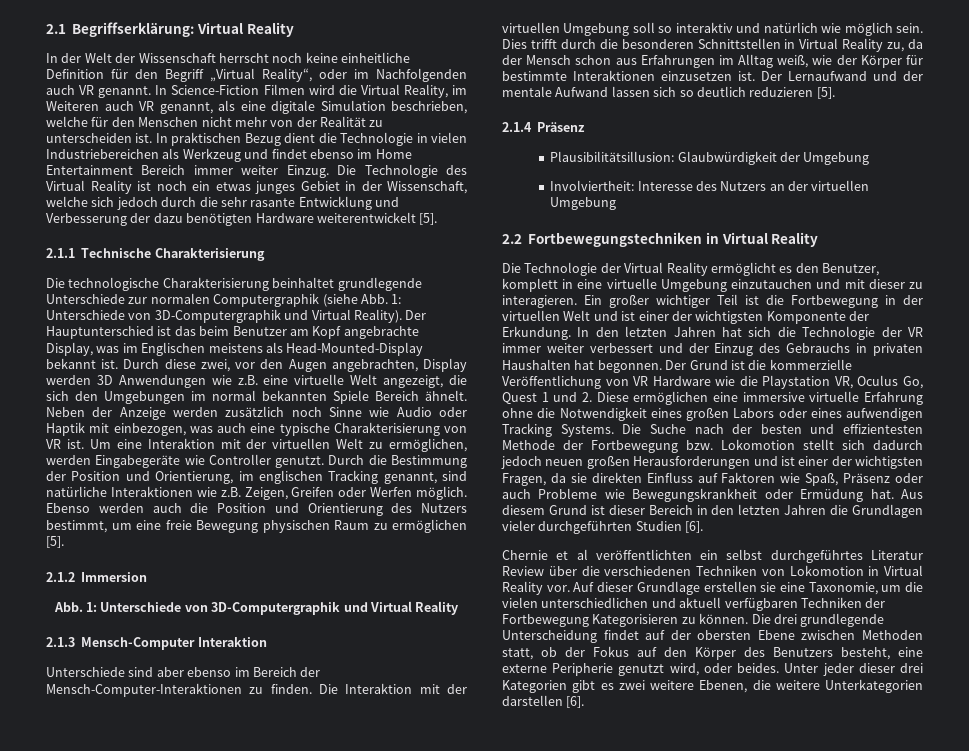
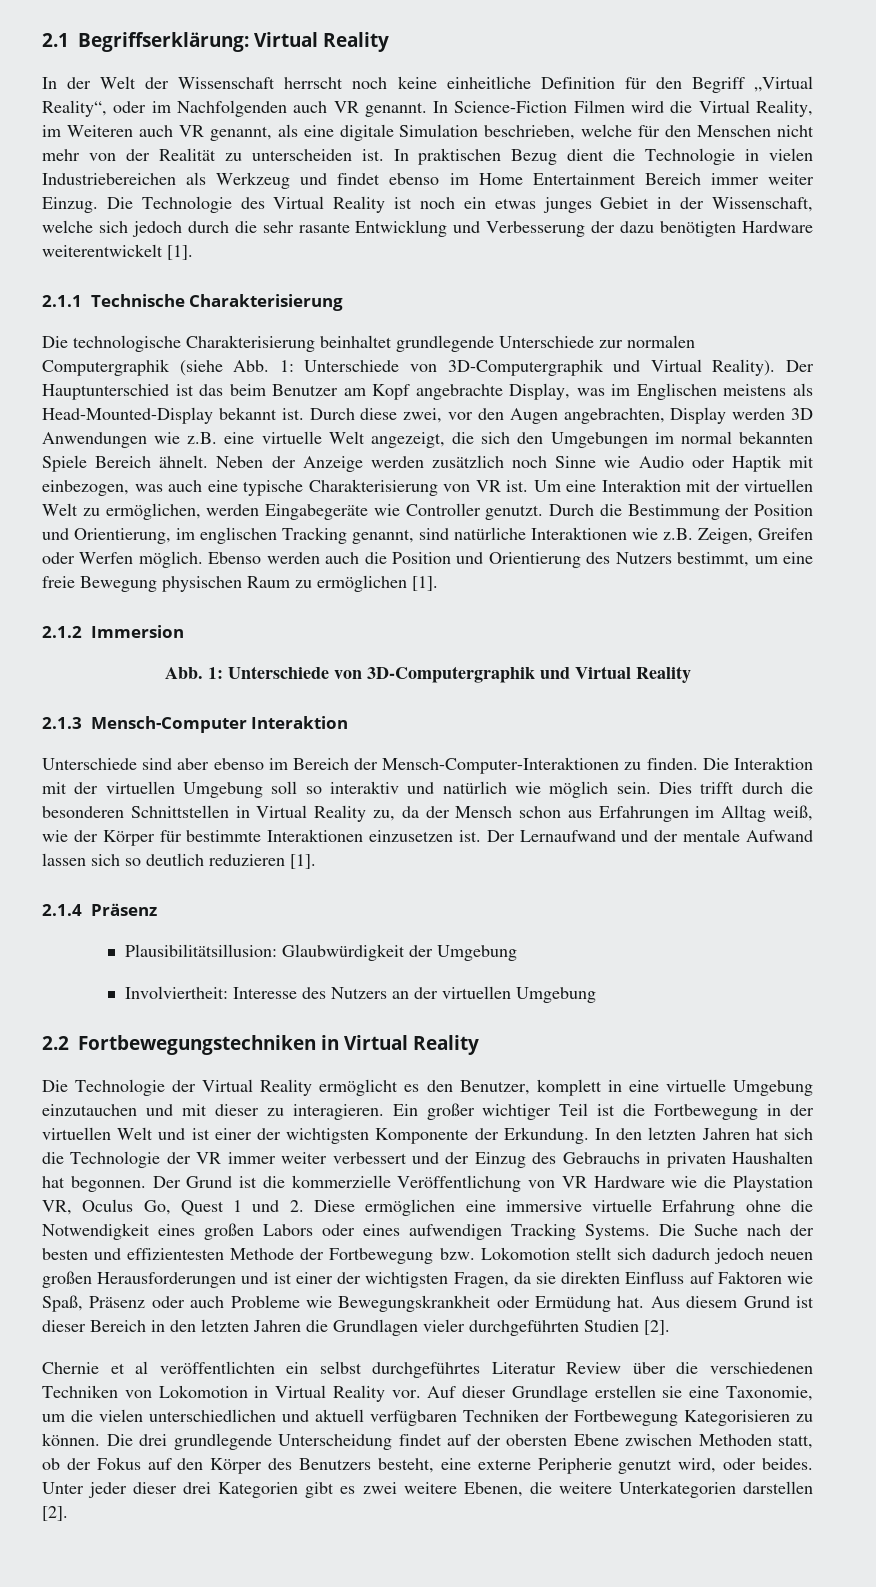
- Die Technologie des Virtual Reality ist noch ein etwas junges Gebiet in der Wissenschaft, welche sich jedoch durch die sehr rasante Entwicklung und Verbesserung der dazu benötigten Hardware weiterentwickelt [5].
+ Die Technologie des Virtual Reality ist noch ein etwas junges Gebiet in der Wissenschaft, welche sich jedoch durch die sehr rasante Entwicklung und Verbesserung der dazu benötigten Hardware weiterentwickelt [1].
- Ebenso werden auch die Position und Orientierung des Nutzers bestimmt, um eine freie Bewegung physischen Raum zu ermöglichen [5].
+ Ebenso werden auch die Position und Orientierung des Nutzers bestimmt, um eine freie Bewegung physischen Raum zu ermöglichen [1].
- Der Lernaufwand und der mentale Aufwand lassen sich so deutlich reduzieren [5].
+ Der Lernaufwand und der mentale Aufwand lassen sich so deutlich reduzieren [1].
- Aus diesem Grund ist dieser Bereich in den letzten Jahren die Grundlagen vieler durchgeführten Studien [6].
+ Aus diesem Grund ist dieser Bereich in den letzten Jahren die Grundlagen vieler durchgeführten Studien [2].
- Unter jeder dieser drei Kategorien gibt es zwei weitere Ebenen, die weitere Unterkategorien darstellen [6].
+ Unter jeder dieser drei Kategorien gibt es zwei weitere Ebenen, die weitere Unterkategorien darstellen [2].

